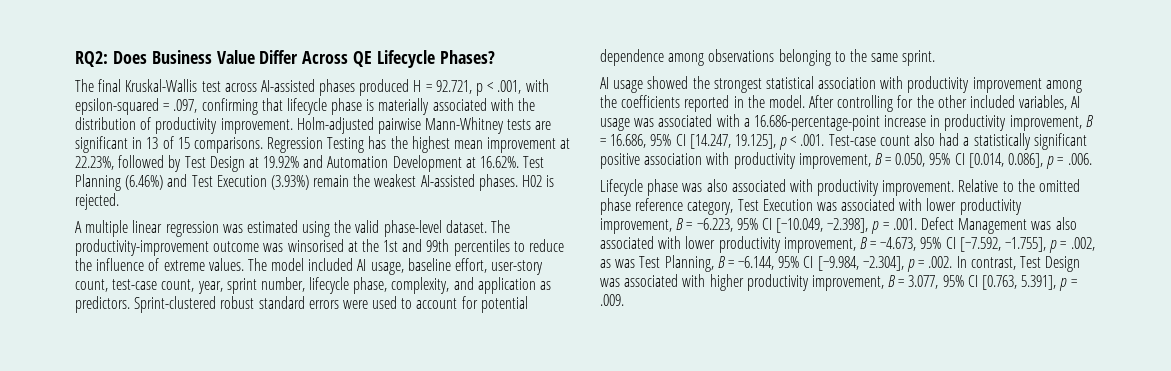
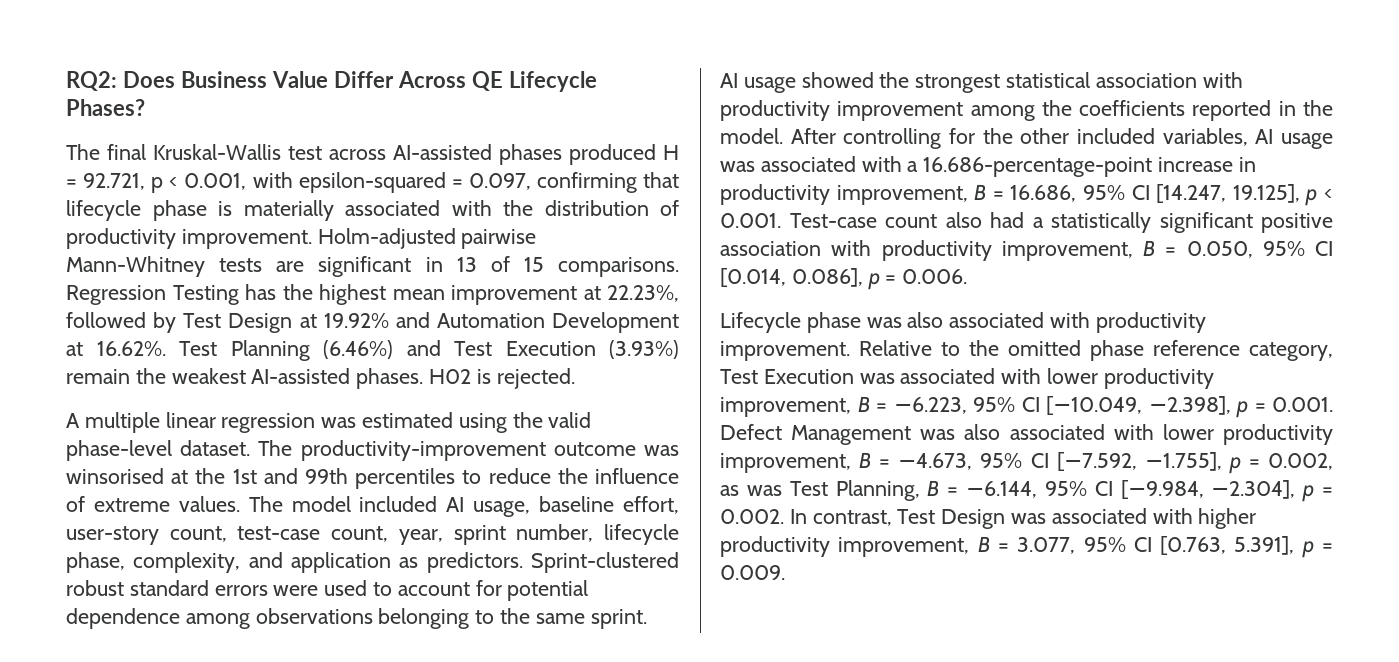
- The final Kruskal-Wallis test across AI-assisted phases produced H = 92.721, p < .001, with epsilon-squared = .097, confirming that lifecycle phase is materially associated with the distribution of productivity improvement.
+ The final Kruskal-Wallis test across AI-assisted phases produced H = 92.721, p < 0.001, with epsilon-squared = 0.097, confirming that lifecycle phase is materially associated with the distribution of productivity improvement.
- After controlling for the other included variables, AI usage was associated with a 16.686-percentage-point increase in productivity improvement, B = 16.686, 95% CI [14.247, 19.125], p < .001. Test-case count also had a statistically significant positive association with productivity improvement, B = 0.050, 95% CI [0.014, 0.086], p = .006.
+ After controlling for the other included variables, AI usage was associated with a 16.686-percentage-point increase in productivity improvement, B = 16.686, 95% CI [14.247, 19.125], p < 0.001. Test-case count also had a statistically significant positive association with productivity improvement, B = 0.050, 95% CI [0.014, 0.086], p = 0.006.
- Relative to the omitted phase reference category, Test Execution was associated with lower productivity improvement, B = −6.223, 95% CI [−10.049, −2.398], p = .001. Defect Management was also associated with lower productivity improvement, B = −4.673, 95% CI [−7.592, −1.755], p = .002, as was Test Planning, B = −6.144, 95% CI [−9.984, −2.304], p = .002. In contrast, Test Design was associated with higher productivity improvement, B = 3.077, 95% CI [0.763, 5.391], p = .009.
+ Relative to the omitted phase reference category, Test Execution was associated with lower productivity improvement, B = −6.223, 95% CI [−10.049, −2.398], p = 0.001. Defect Management was also associated with lower productivity improvement, B = −4.673, 95% CI [−7.592, −1.755], p = 0.002, as was Test Planning, B = −6.144, 95% CI [−9.984, −2.304], p = 0.002. In contrast, Test Design was associated with higher productivity improvement, B = 3.077, 95% CI [0.763, 5.391], p = 0.009.

